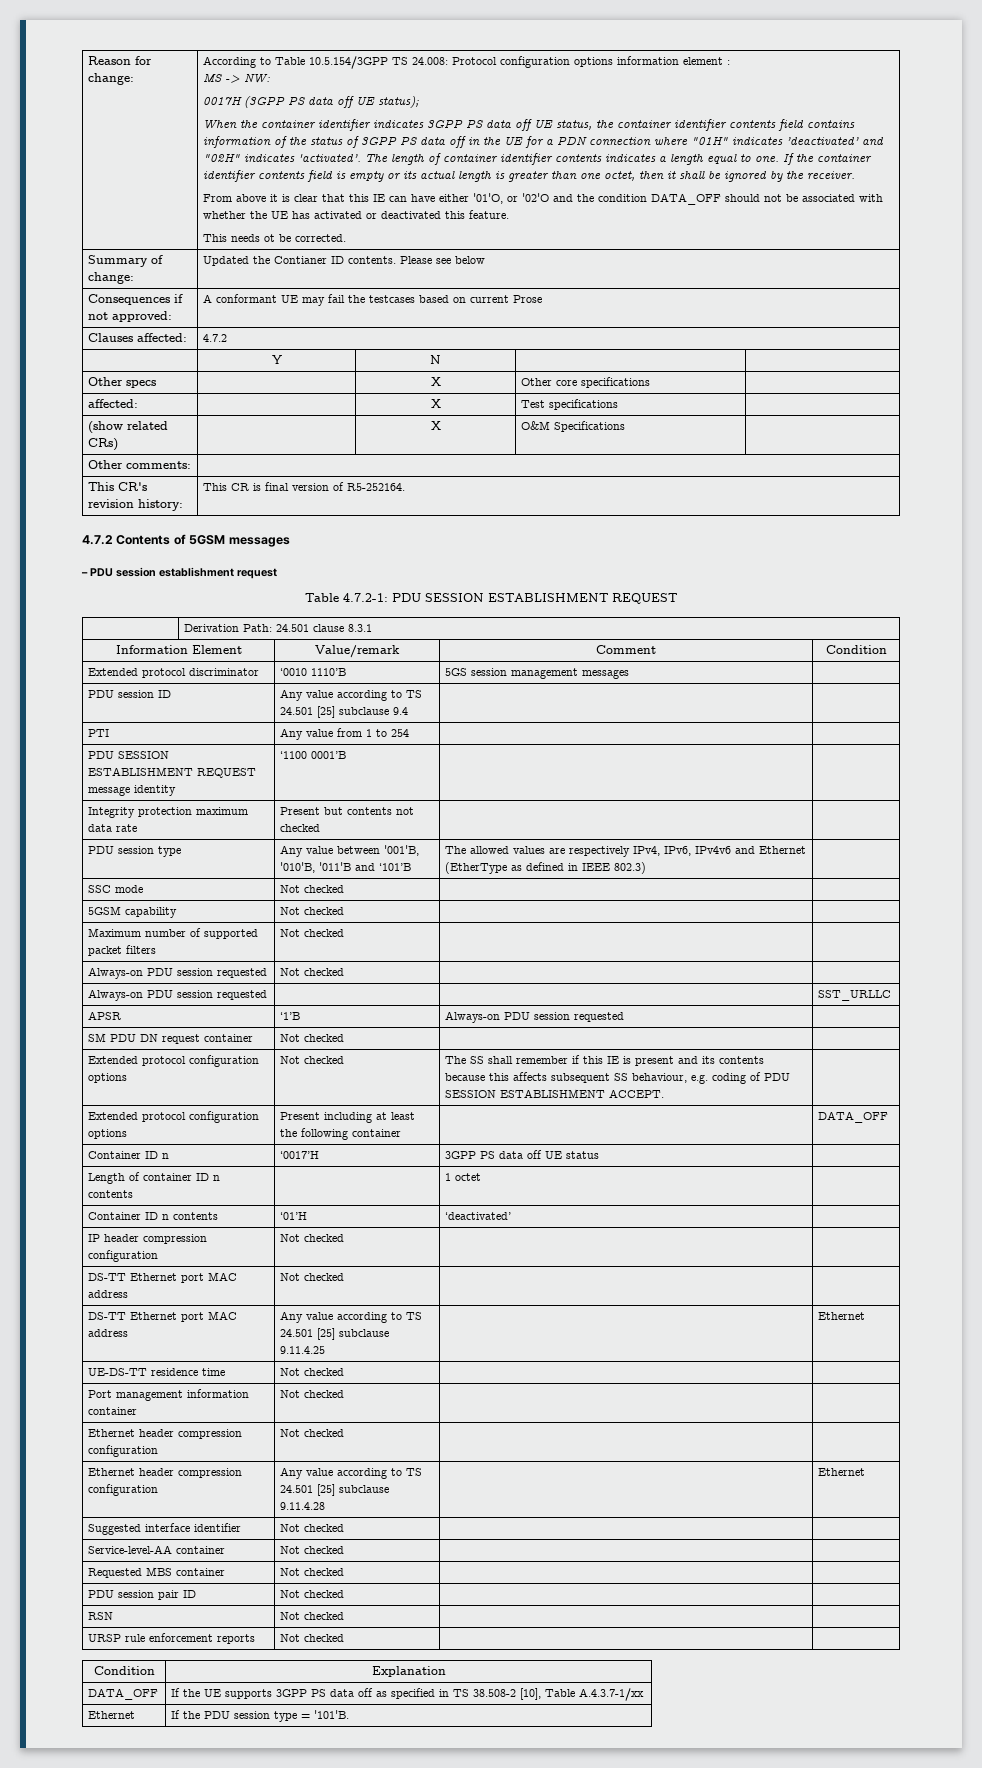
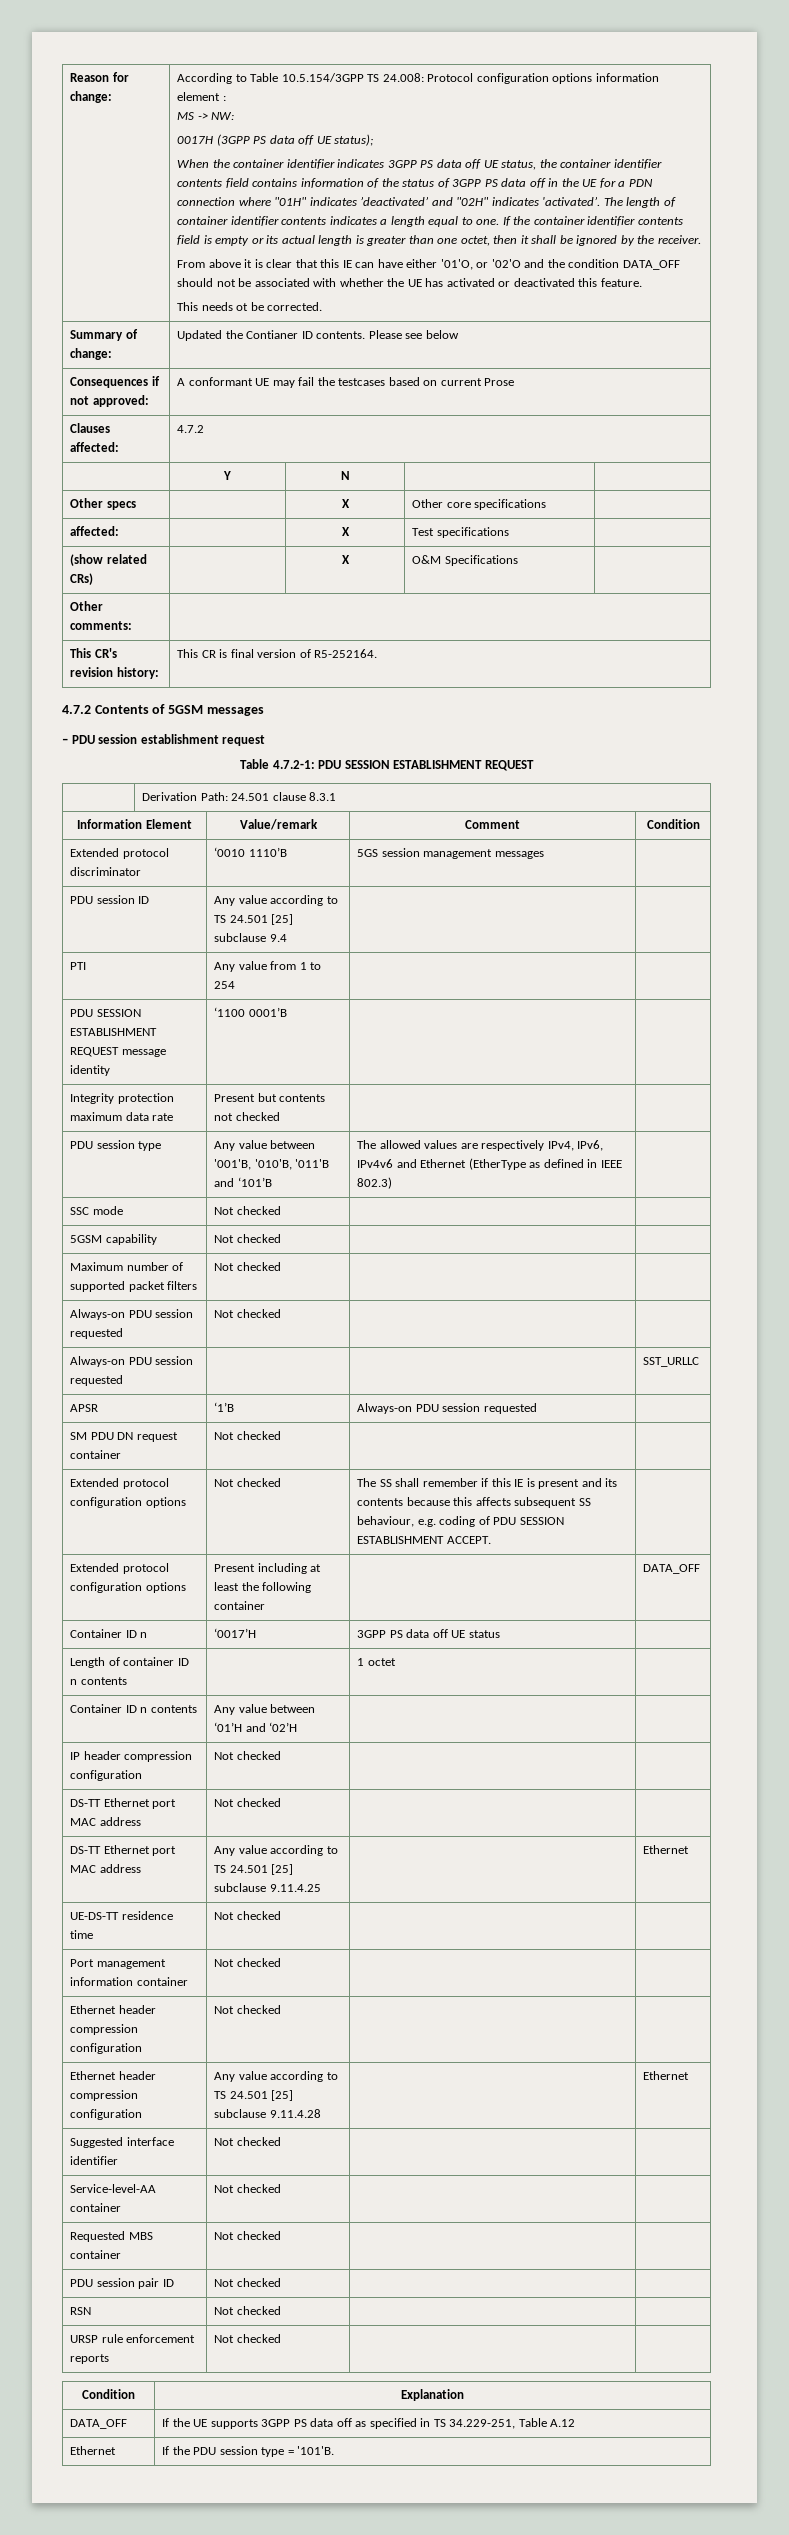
- Container ID n contents | ‘01’H | ‘deactivated’ |
+ Container ID n contents | Any value between ‘01’H and ‘02’H | |
- DATA_OFF | If the UE supports 3GPP PS data off as specified in TS 38.508-2 [10], Table A.4.3.7-1/xx
+ DATA_OFF | If the UE supports 3GPP PS data off as specified in TS 34.229-251, Table A.12

